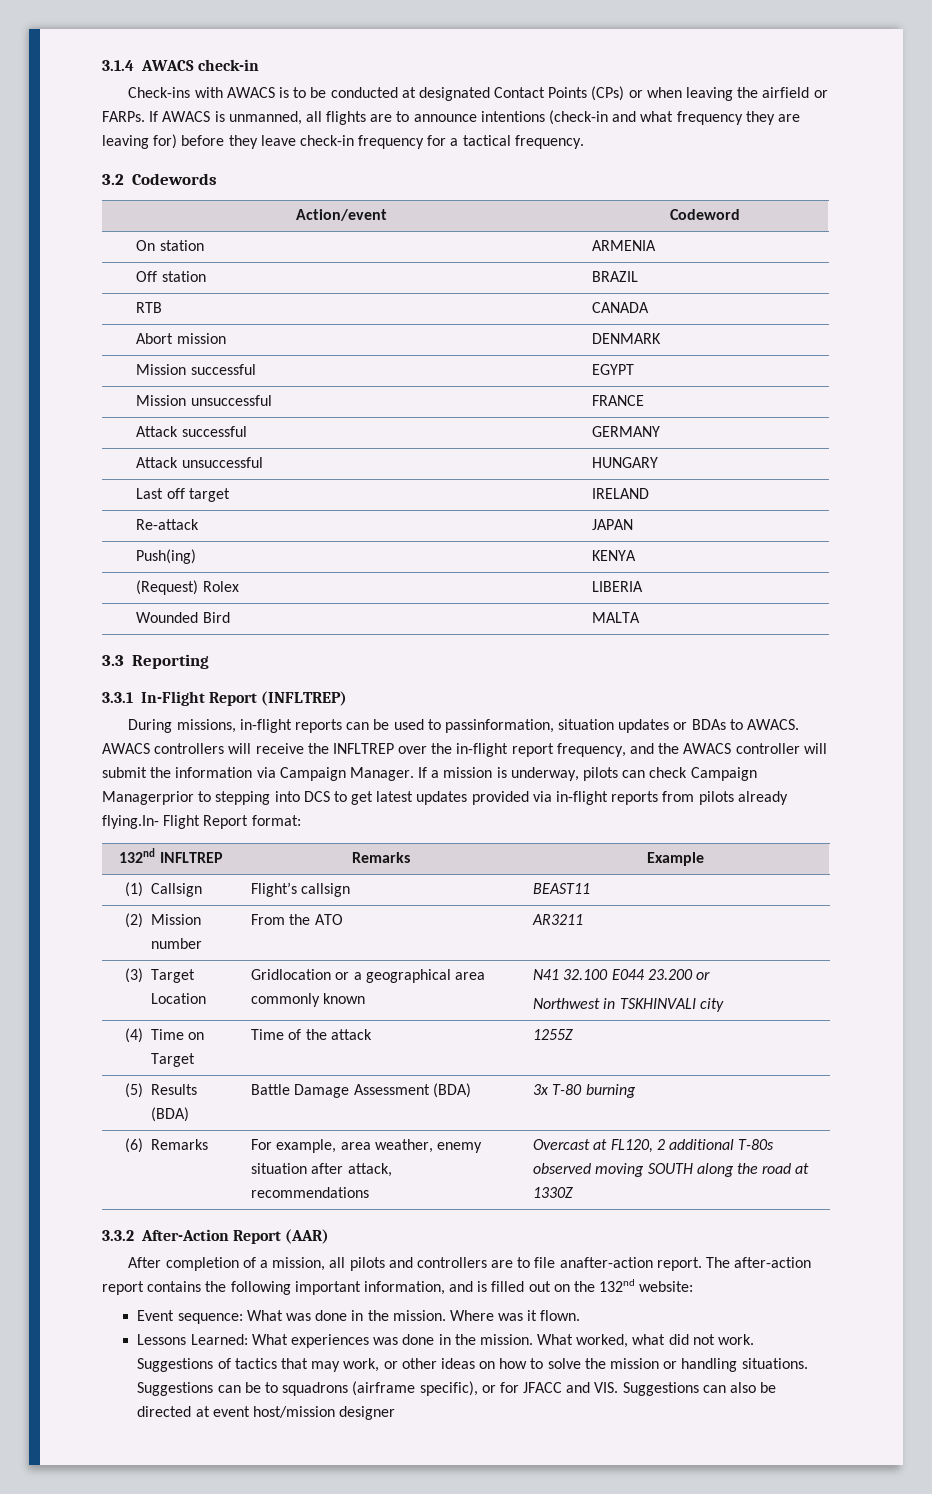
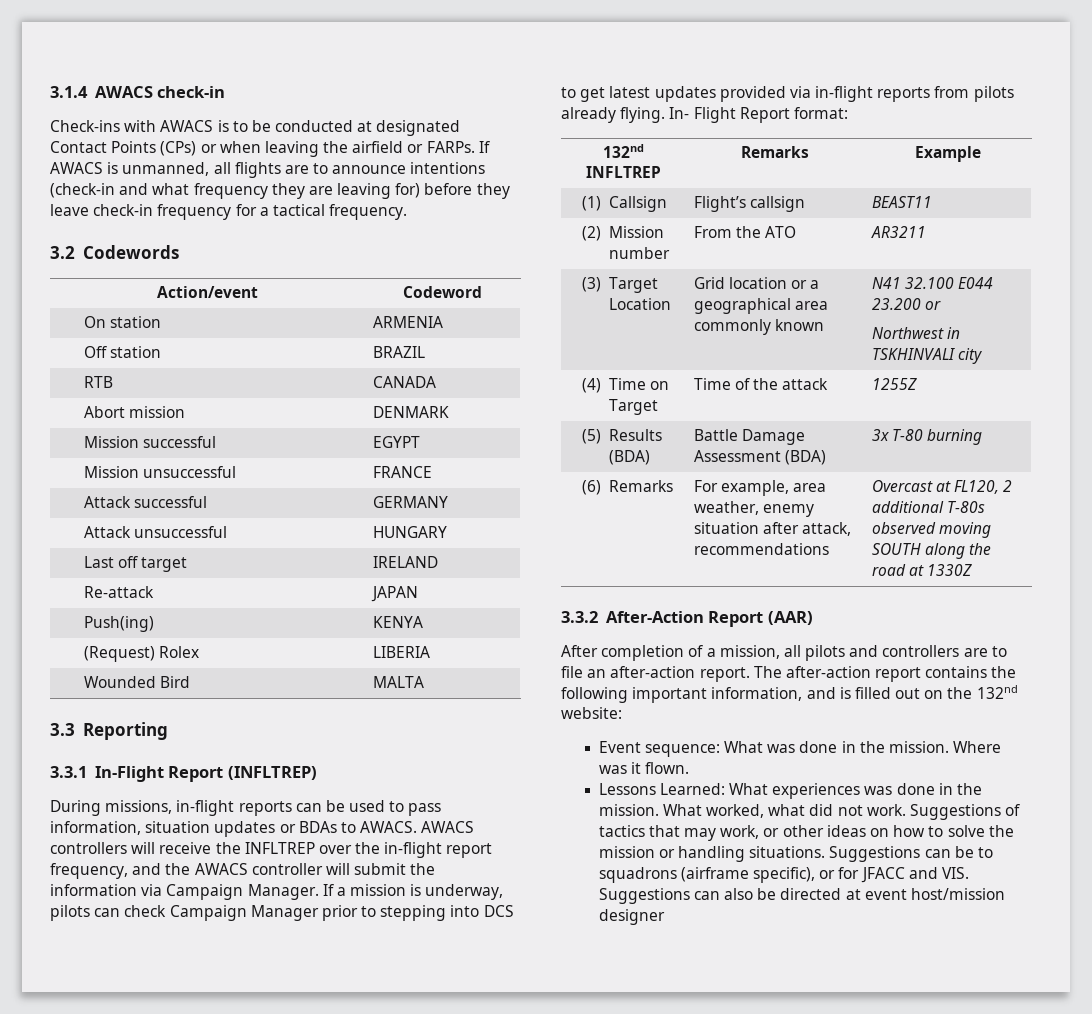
- During missions, in-flight reports can be used to passinformation, situation updates or BDAs to AWACS.
+ During missions, in-flight reports can be used to pass information, situation updates or BDAs to AWACS.
- If a mission is underway, pilots can check Campaign Managerprior to stepping into DCS to get latest updates provided via in-flight reports from pilots already flying.In- Flight Report format:
+ If a mission is underway, pilots can check Campaign Manager prior to stepping into DCS to get latest updates provided via in-flight reports from pilots already flying. In- Flight Report format:
- (3) Target Location | Gridlocation or a geographical area commonly known | N41 32.100 E044 23.200 or
+ (3) Target Location | Grid location or a geographical area commonly known | N41 32.100 E044 23.200 or
- After completion of a mission, all pilots and controllers are to file anafter-action report.
+ After completion of a mission, all pilots and controllers are to file an after-action report.

